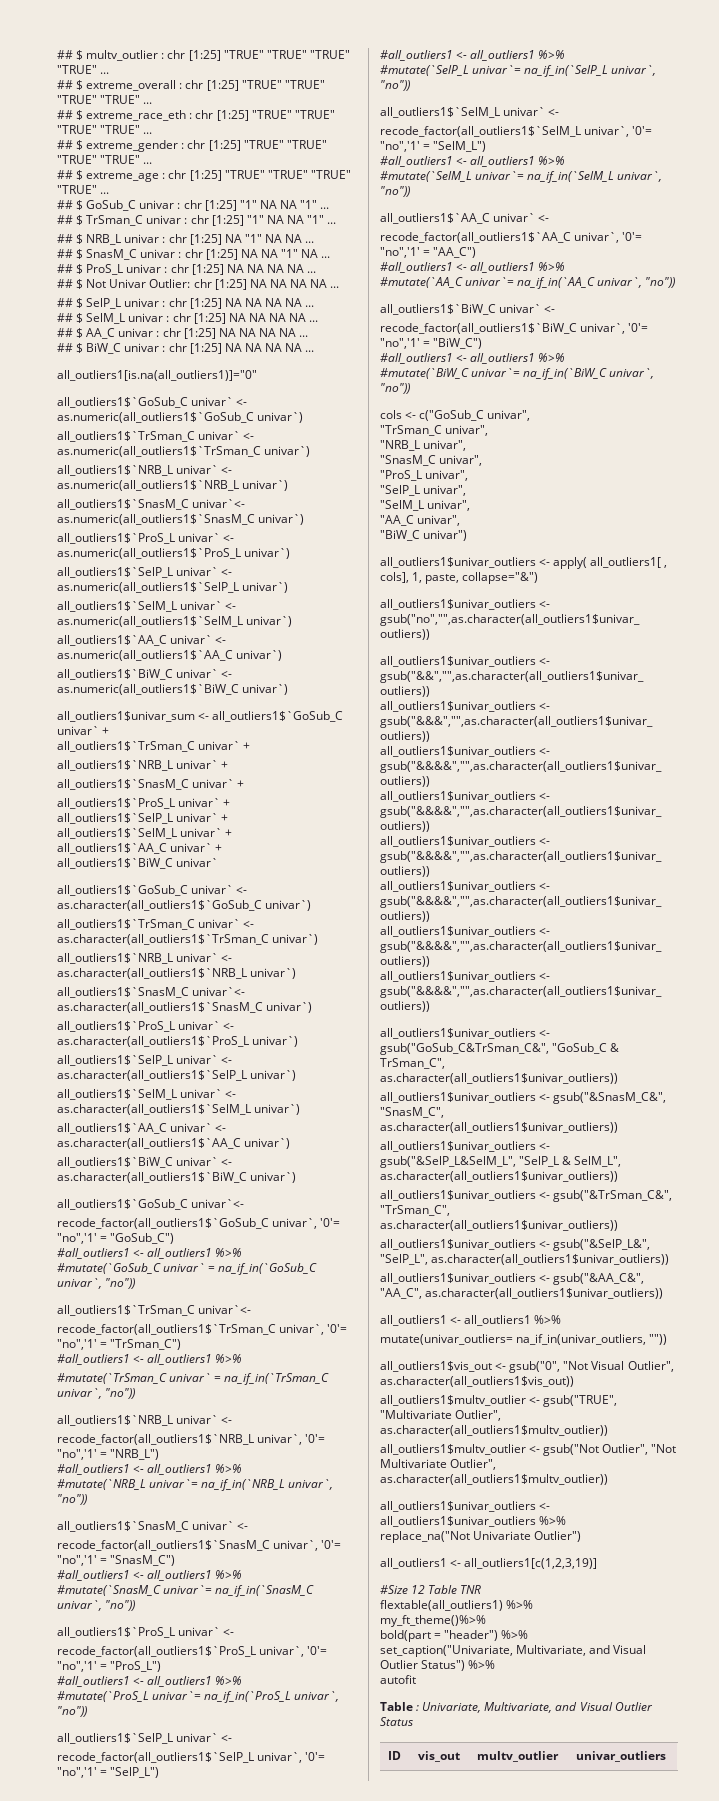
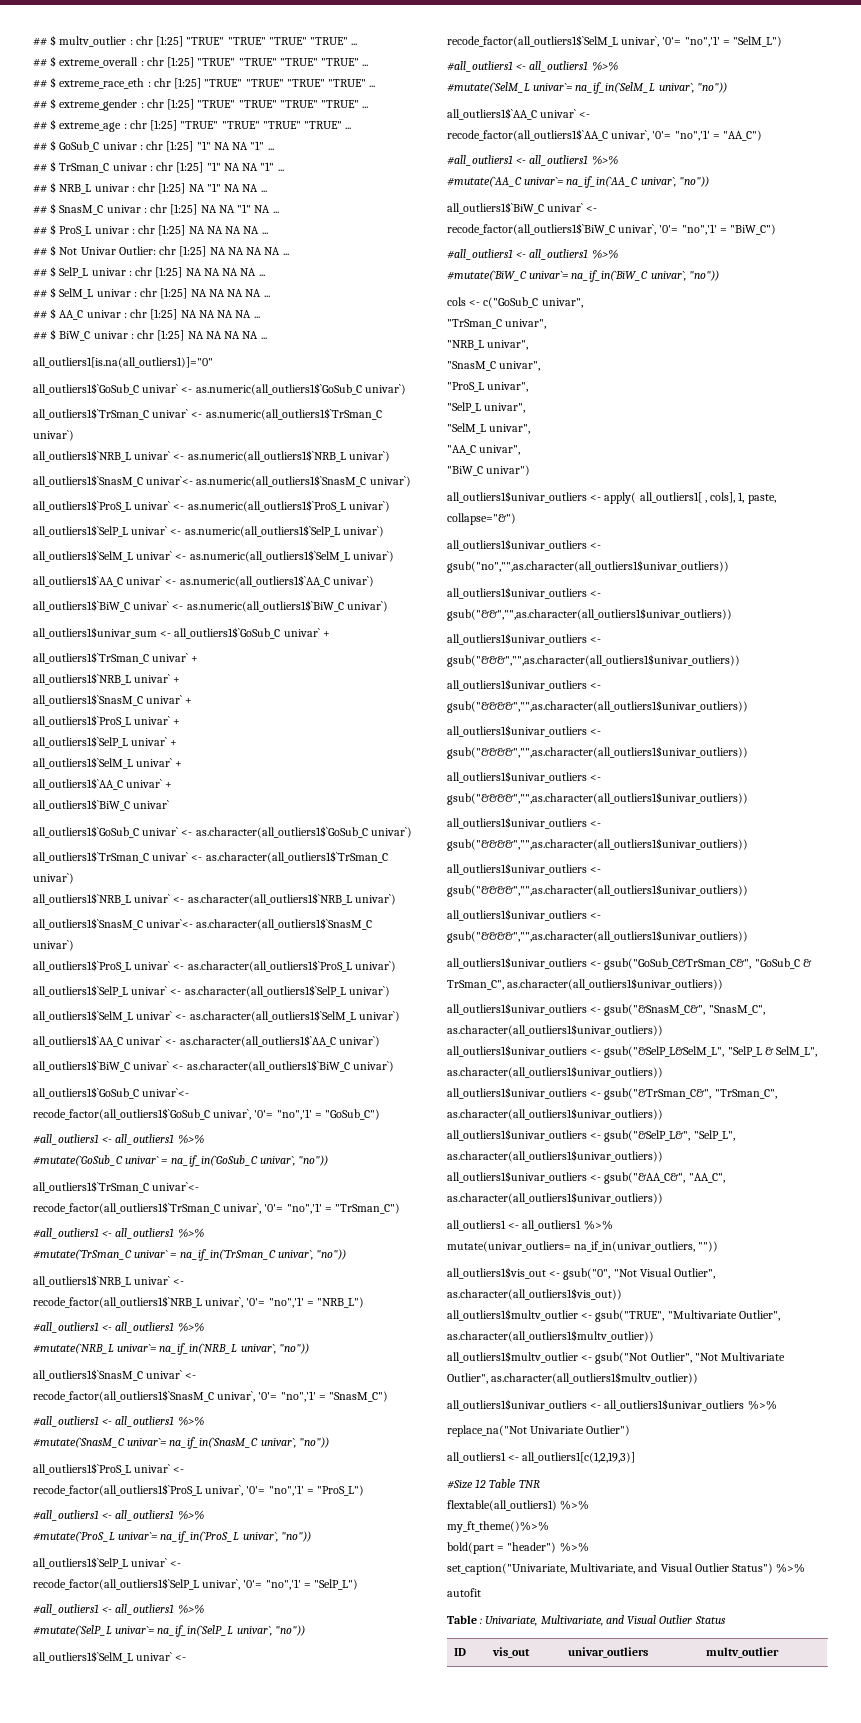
- all_outliers1 <- all_outliers1[c(1,2,3,19)]
+ all_outliers1 <- all_outliers1[c(1,2,19,3)]
- ID | vis_out | multv_outlier | univar_outliers
+ ID | vis_out | univar_outliers | multv_outlier

